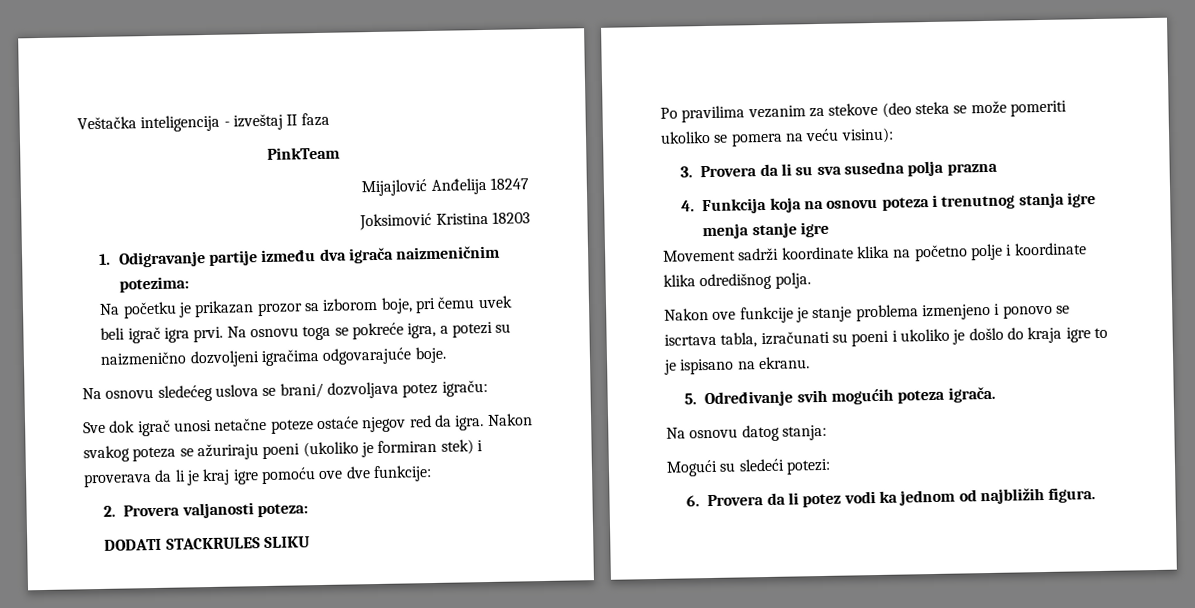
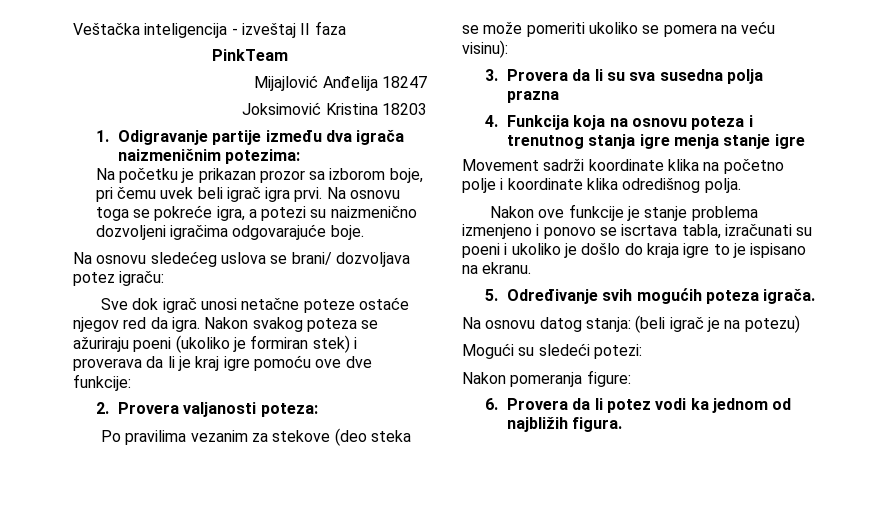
- DODATI STACKRULES SLIKU
- Na osnovu datog stanja:
+ Na osnovu datog stanja: (beli igrač je na potezu)
+ Nakon pomeranja figure:

